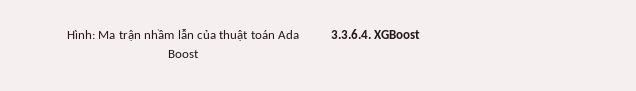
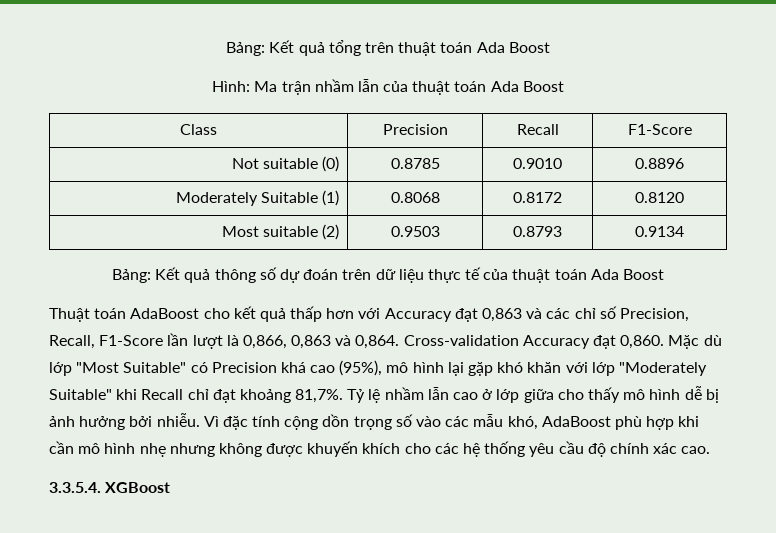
+ Bảng: Kết quả tổng trên thuật toán Ada Boost
- 3.3.6.4. XGBoost
+ Class | Precision | Recall | F1-Score
+ Not suitable (0) | 0.8785 | 0.9010 | 0.8896
+ Moderately Suitable (1) | 0.8068 | 0.8172 | 0.8120
+ Most suitable (2) | 0.9503 | 0.8793 | 0.9134
+ Bảng: Kết quả thông số dự đoán trên dữ liệu thực tế của thuật toán Ada Boost
+ Thuật toán AdaBoost cho kết quả thấp hơn với Accuracy đạt 0,863 và các chỉ số Precision, Recall, F1-Score lần lượt là 0,866, 0,863 và 0,864. Cross-validation Accuracy đạt 0,860. Mặc dù lớp "Most Suitable" có Precision khá cao (95%), mô hình lại gặp khó khăn với lớp "Moderately Suitable" khi Recall chỉ đạt khoảng 81,7%. Tỷ lệ nhầm lẫn cao ở lớp giữa cho thấy mô hình dễ bị ảnh hưởng bởi nhiễu. Vì đặc tính cộng dồn trọng số vào các mẫu khó, AdaBoost phù hợp khi cần mô hình nhẹ nhưng không được khuyến khích cho các hệ thống yêu cầu độ chính xác cao.
+ 3.3.5.4. XGBoost

